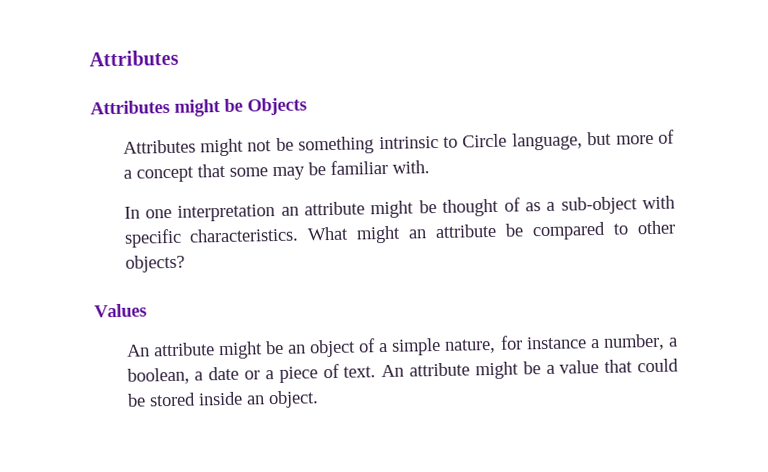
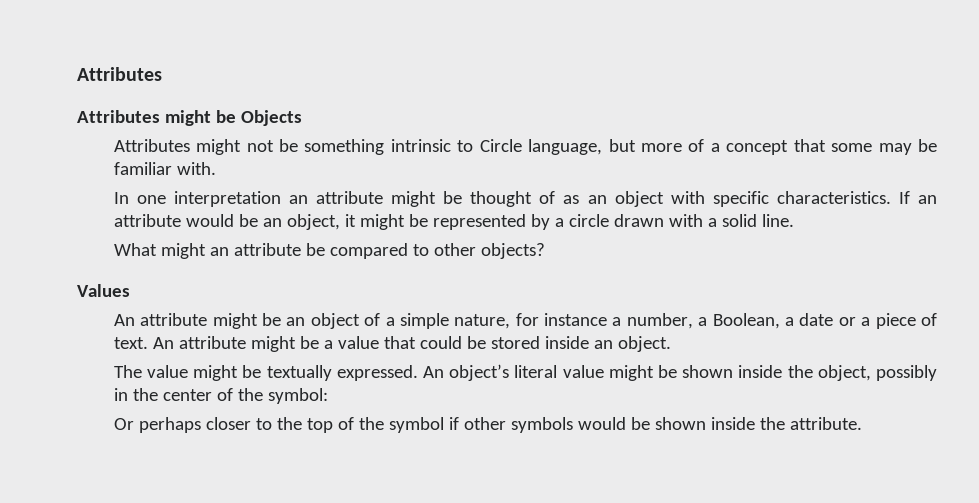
- In one interpretation an attribute might be thought of as a sub-object with specific characteristics. What might an attribute be compared to other objects?
+ In one interpretation an attribute might be thought of as an object with specific characteristics. If an attribute would be an object, it might be represented by a circle drawn with a solid line.
+ What might an attribute be compared to other objects?
- An attribute might be an object of a simple nature, for instance a number, a boolean, a date or a piece of text.
+ An attribute might be an object of a simple nature, for instance a number, a Boolean, a date or a piece of text.
+ The value might be textually expressed. An object’s literal value might be shown inside the object, possibly in the center of the symbol:
+ Or perhaps closer to the top of the symbol if other symbols would be shown inside the attribute.

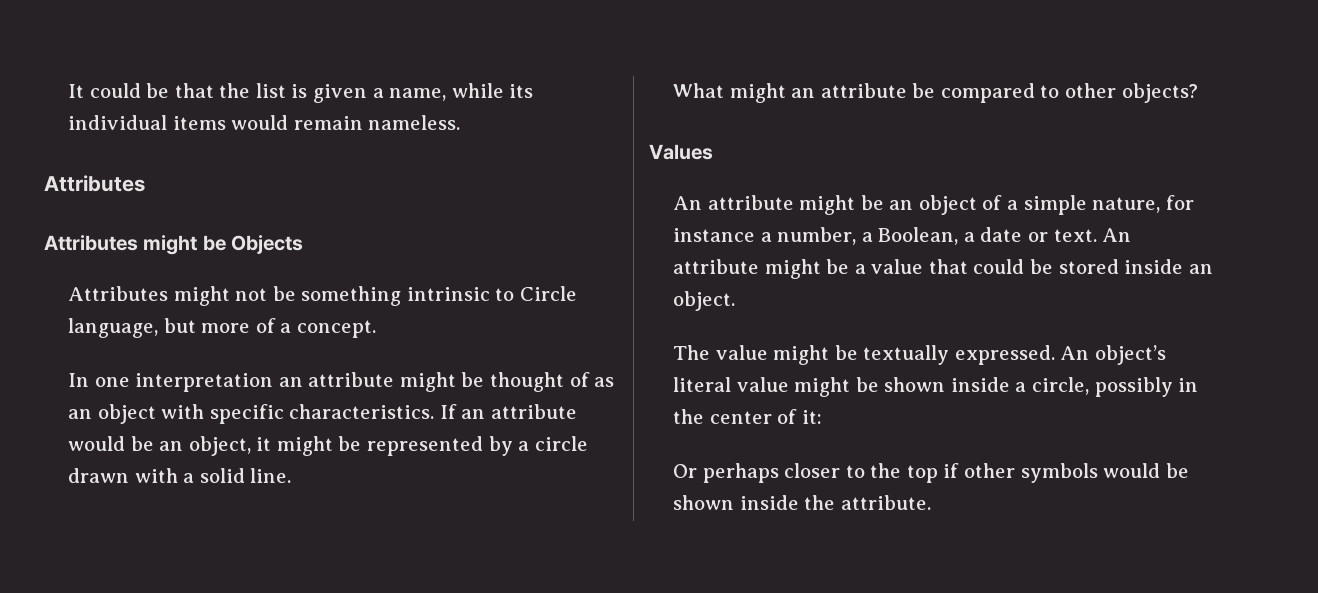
+ It could be that the list is given a name, while its individual items would remain nameless.
- Attributes might not be something intrinsic to Circle language, but more of a concept that some may be familiar with.
+ Attributes might not be something intrinsic to Circle language, but more of a concept.
- An attribute might be an object of a simple nature, for instance a number, a Boolean, a date or a piece of text.
+ An attribute might be an object of a simple nature, for instance a number, a Boolean, a date or text.
- An object’s literal value might be shown inside the object, possibly in the center of the symbol:
+ An object’s literal value might be shown inside a circle, possibly in the center of it:
- Or perhaps closer to the top of the symbol if other symbols would be shown inside the attribute.
+ Or perhaps closer to the top if other symbols would be shown inside the attribute.

